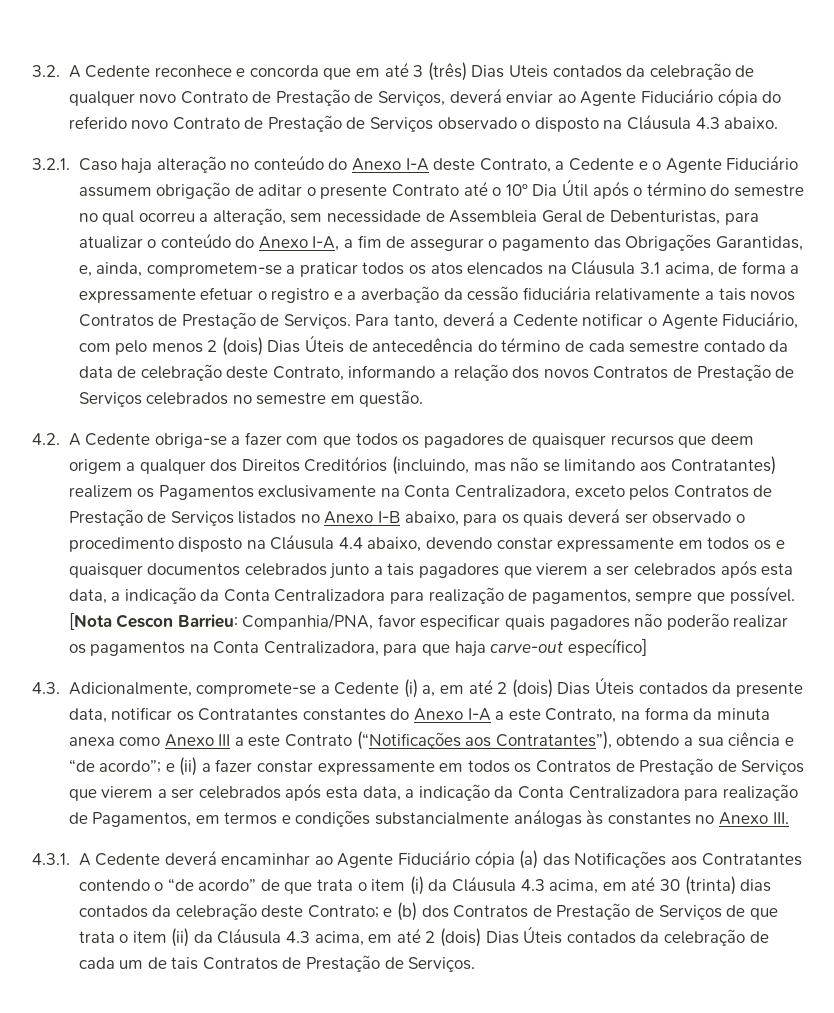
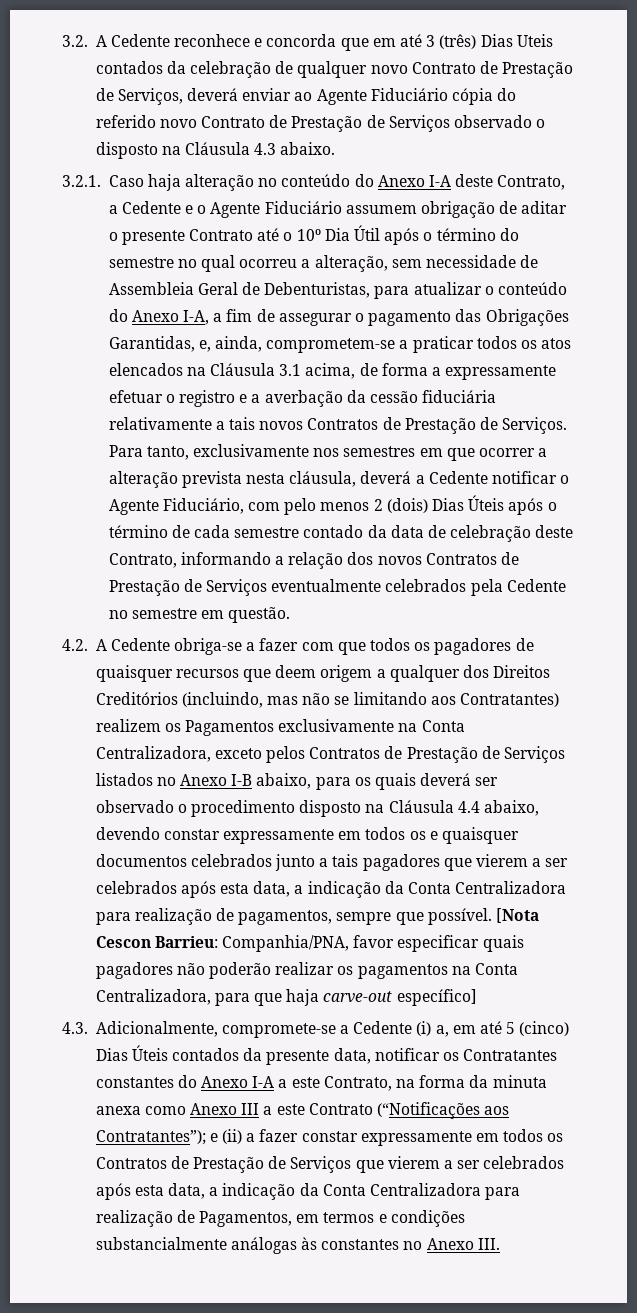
- Para tanto, deverá a Cedente notificar o Agente Fiduciário, com pelo menos 2 (dois) Dias Úteis de antecedência do término de cada semestre contado da data de celebração deste Contrato, informando a relação dos novos Contratos de Prestação de Serviços celebrados no semestre em questão.
+ Para tanto, exclusivamente nos semestres em que ocorrer a alteração prevista nesta cláusula, deverá a Cedente notificar o Agente Fiduciário, com pelo menos 2 (dois) Dias Úteis após o término de cada semestre contado da data de celebração deste Contrato, informando a relação dos novos Contratos de Prestação de Serviços eventualmente celebrados pela Cedente no semestre em questão.
- 4.3. Adicionalmente, compromete-se a Cedente (i) a, em até 2 (dois) Dias Úteis contados da presente data, notificar os Contratantes constantes do Anexo I-A a este Contrato, na forma da minuta anexa como Anexo III a este Contrato (“Notificações aos Contratantes”), obtendo a sua ciência e “de acordo”;
+ 4.3. Adicionalmente, compromete-se a Cedente (i) a, em até 5 (cinco) Dias Úteis contados da presente data, notificar os Contratantes constantes do Anexo I-A a este Contrato, na forma da minuta anexa como Anexo III a este Contrato (“Notificações aos Contratantes”);
- 4.3.1. A Cedente deverá encaminhar ao Agente Fiduciário cópia (a) das Notificações aos Contratantes contendo o “de acordo” de que trata o item (i) da Cláusula 4.3 acima, em até 30 (trinta) dias contados da celebração deste Contrato; e (b) dos Contratos de Prestação de Serviços de que trata o item (ii) da Cláusula 4.3 acima, em até 2 (dois) Dias Úteis contados da celebração de cada um de tais Contratos de Prestação de Serviços.

